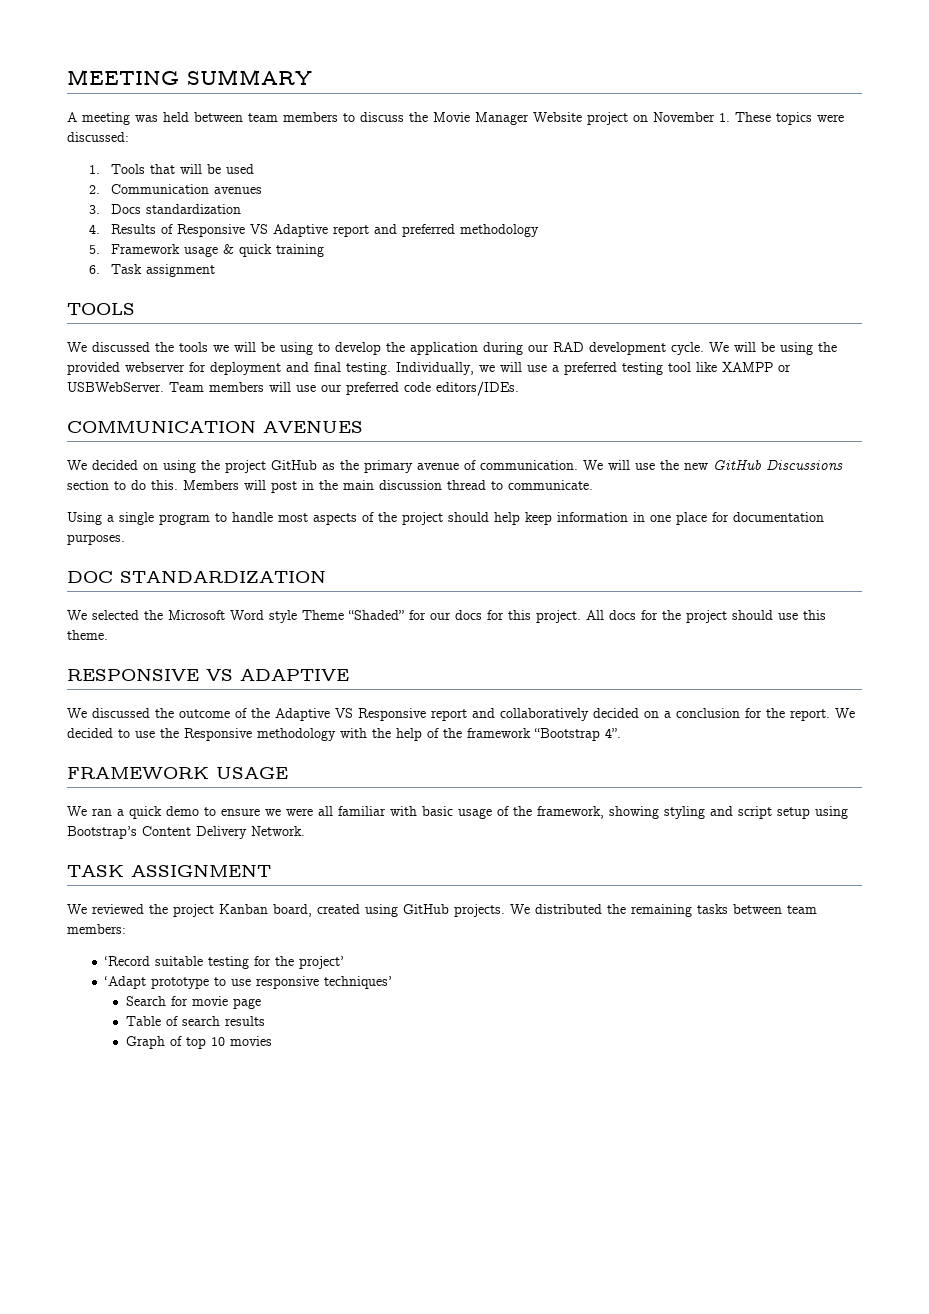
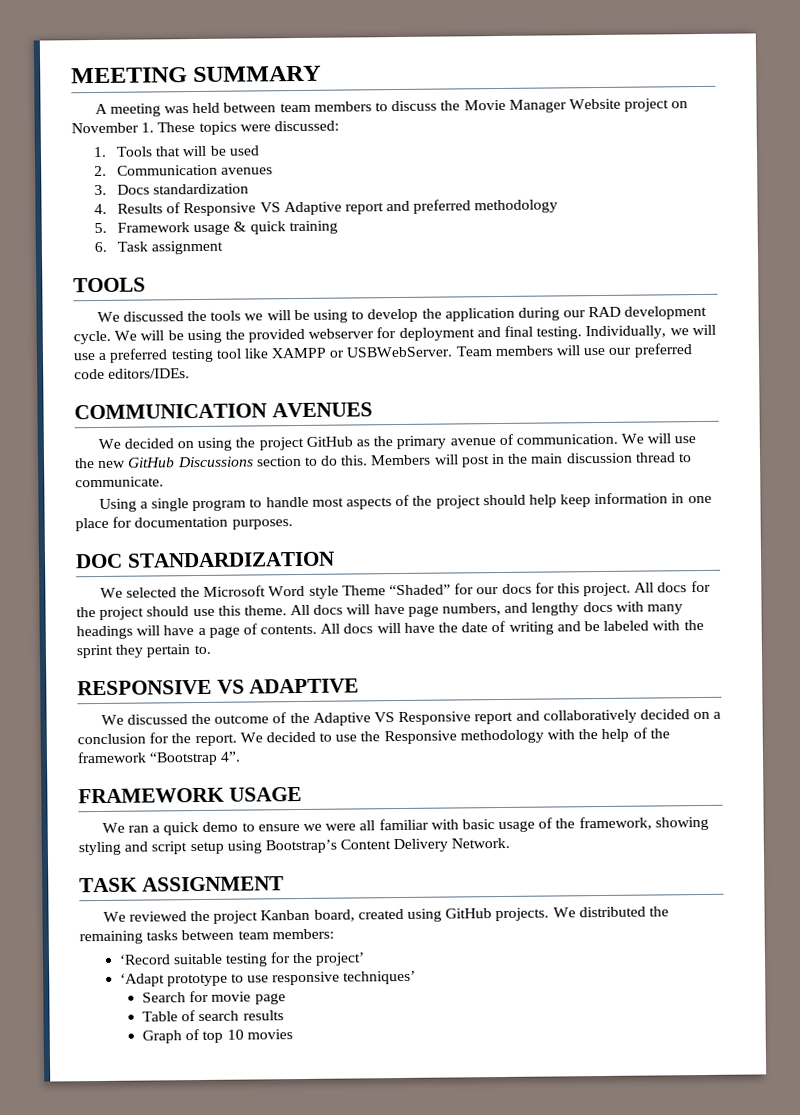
+ All docs will have page numbers, and lengthy docs with many headings will have a page of contents. All docs will have the date of writing and be labeled with the sprint they pertain to.

